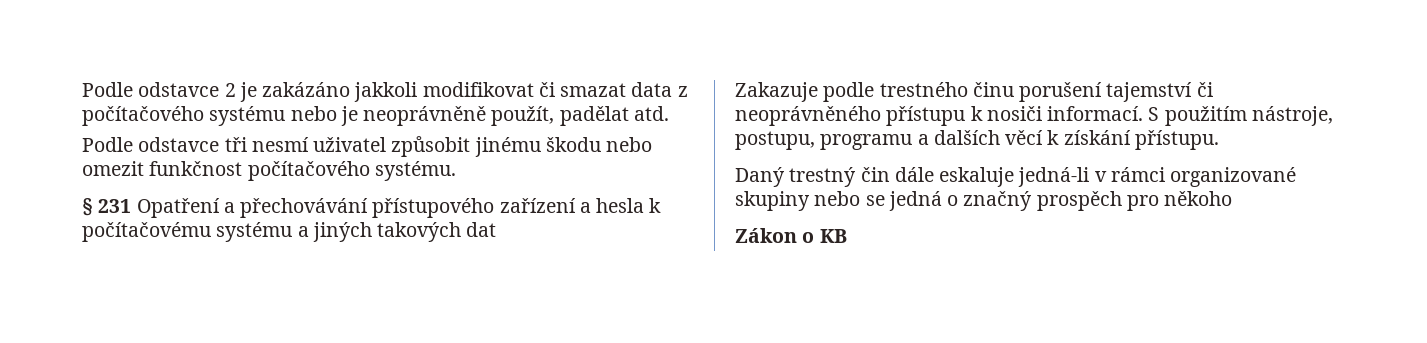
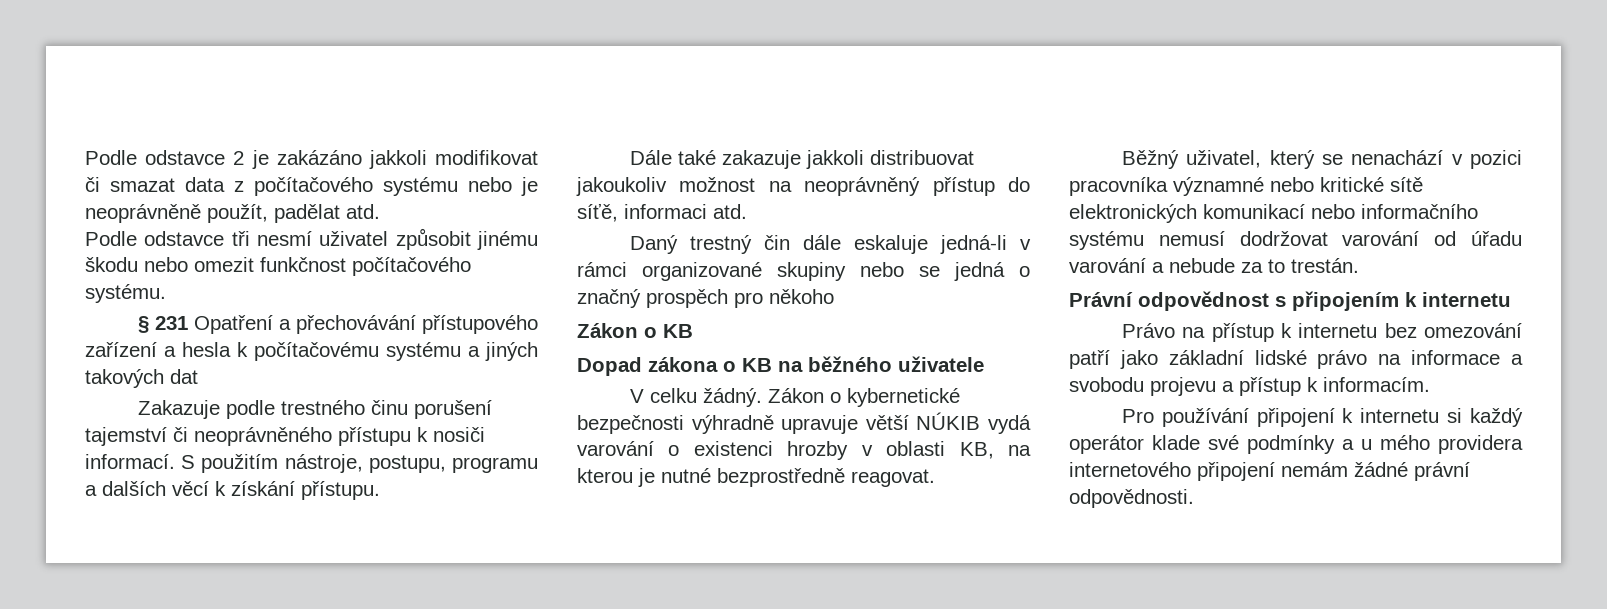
+ Dále také zakazuje jakkoli distribuovat jakoukoliv možnost na neoprávněný přístup do síťě, informaci atd.
+ Dopad zákona o KB na běžného uživatele
+ V celku žádný. Zákon o kybernetické bezpečnosti výhradně upravuje větší NÚKIB vydá varování o existenci hrozby v oblasti KB, na kterou je nutné bezprostředně reagovat.
+ Běžný uživatel, který se nenachází v pozici pracovníka významné nebo kritické sítě elektronických komunikací nebo informačního systému nemusí dodržovat varování od úřadu varování a nebude za to trestán.
+ Právní odpovědnost s připojením k internetu
+ Právo na přístup k internetu bez omezování patří jako základní lidské právo na informace a svobodu projevu a přístup k informacím.
+ Pro používání připojení k internetu si každý operátor klade své podmínky a u mého providera internetového připojení nemám žádné právní odpovědnosti.

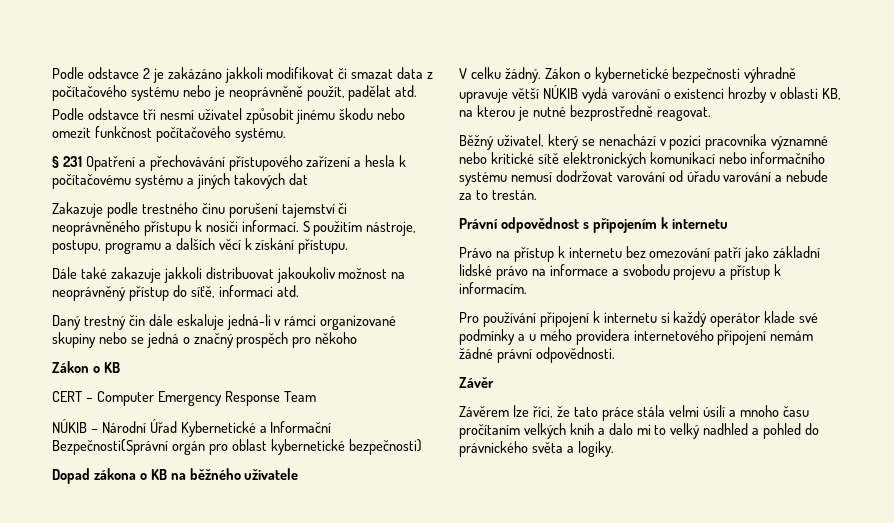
+ CERT – Computer Emergency Response Team
+ NÚKIB – Národní Úřad Kybernetické a Informační Bezpečnosti(Správní orgán pro oblast kybernetické bezpečnosti)
+ Závěr
+ Závěrem lze říci, že tato práce stála velmi úsilí a mnoho času pročítaním velkých knih a dalo mi to velký nadhled a pohled do právnického světa a logiky.

